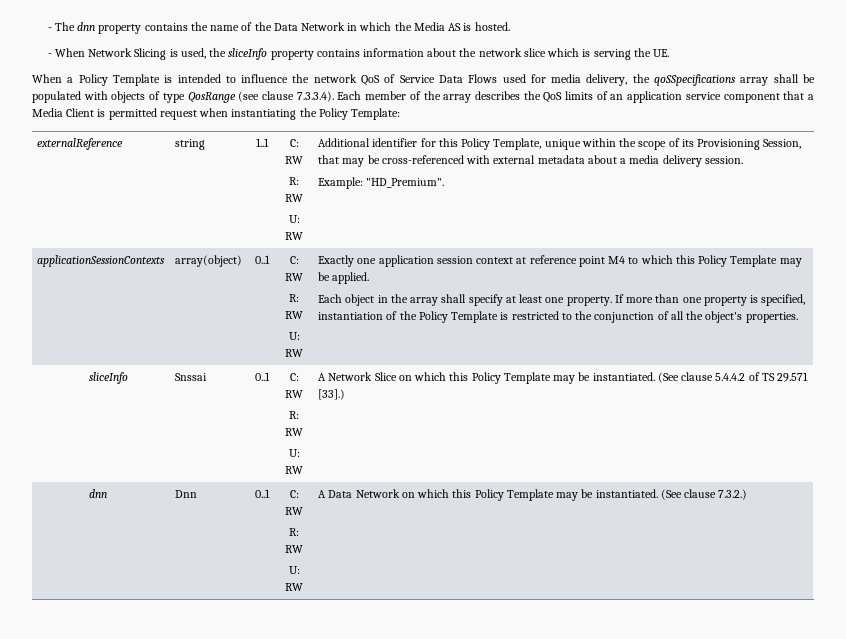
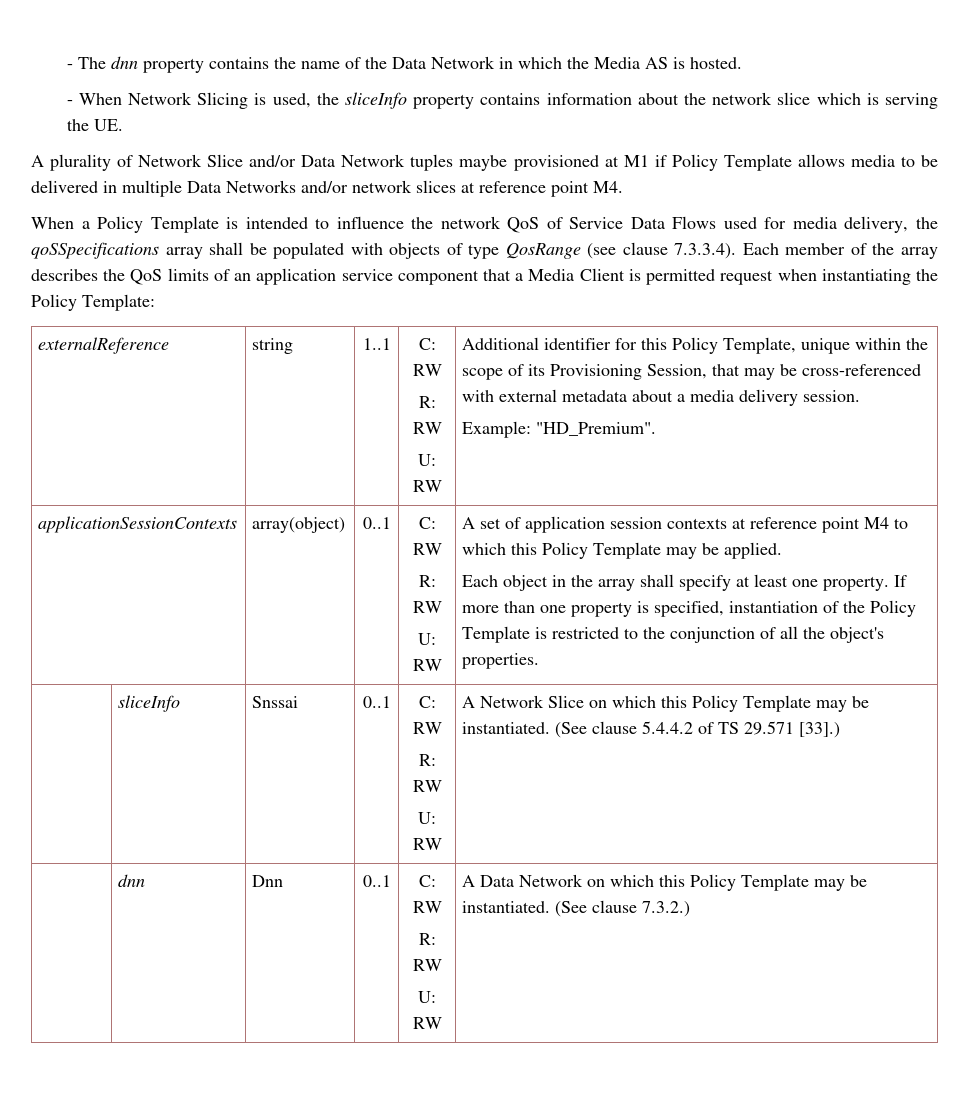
+ A plurality of Network Slice and/or Data Network tuples maybe provisioned at M1 if Policy Template allows media to be delivered in multiple Data Networks and/or network slices at reference point M4.
- Exactly one application session context at reference point M4 to which this Policy Template may be applied.
+ A set of application session contexts at reference point M4 to which this Policy Template may be applied.

